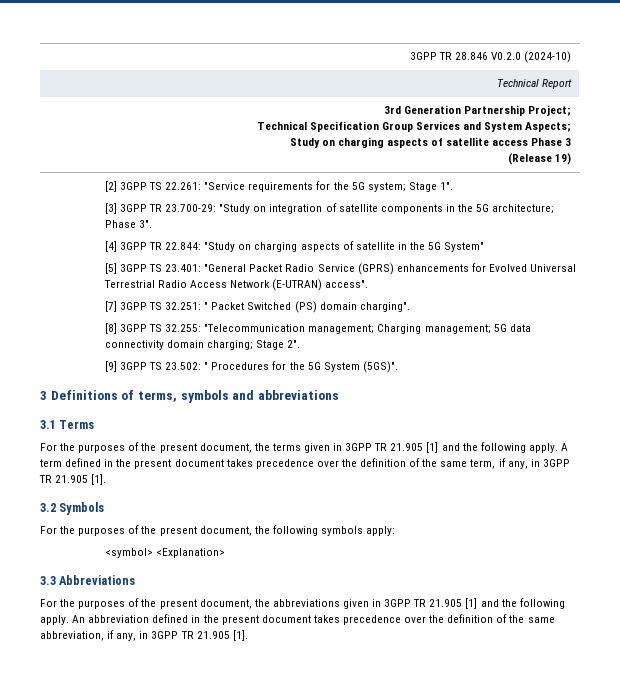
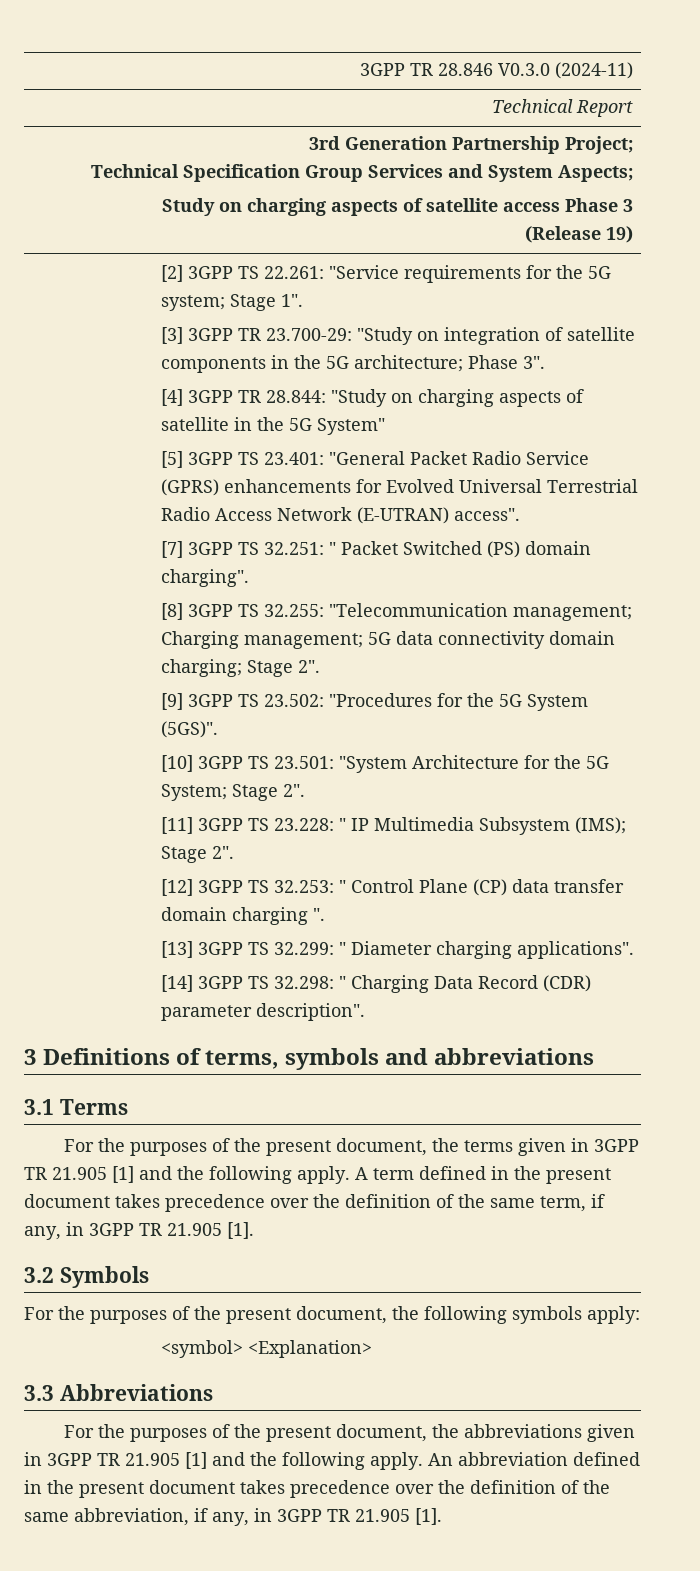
- 3GPP TR 28.846 V0.2.0 (2024-10)
+ 3GPP TR 28.846 V0.3.0 (2024-11)
- [4] 3GPP TR 22.844: "Study on charging aspects of satellite in the 5G System"
+ [4] 3GPP TR 28.844: "Study on charging aspects of satellite in the 5G System"
- [9] 3GPP TS 23.502: " Procedures for the 5G System (5GS)".
+ [9] 3GPP TS 23.502: "Procedures for the 5G System (5GS)".
+ [10] 3GPP TS 23.501: "System Architecture for the 5G System; Stage 2".
+ [11] 3GPP TS 23.228: " IP Multimedia Subsystem (IMS); Stage 2".
+ [12] 3GPP TS 32.253: " Control Plane (CP) data transfer domain charging ".
+ [13] 3GPP TS 32.299: " Diameter charging applications".
+ [14] 3GPP TS 32.298: " Charging Data Record (CDR) parameter description".

